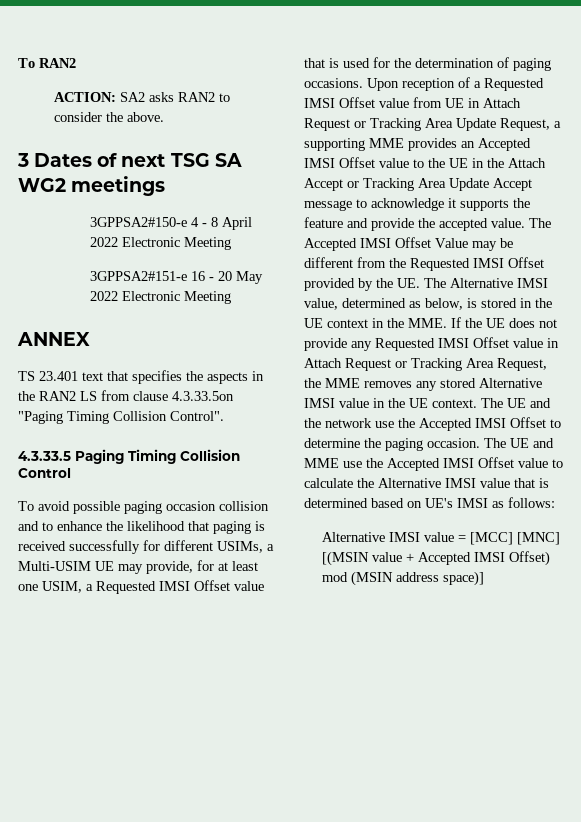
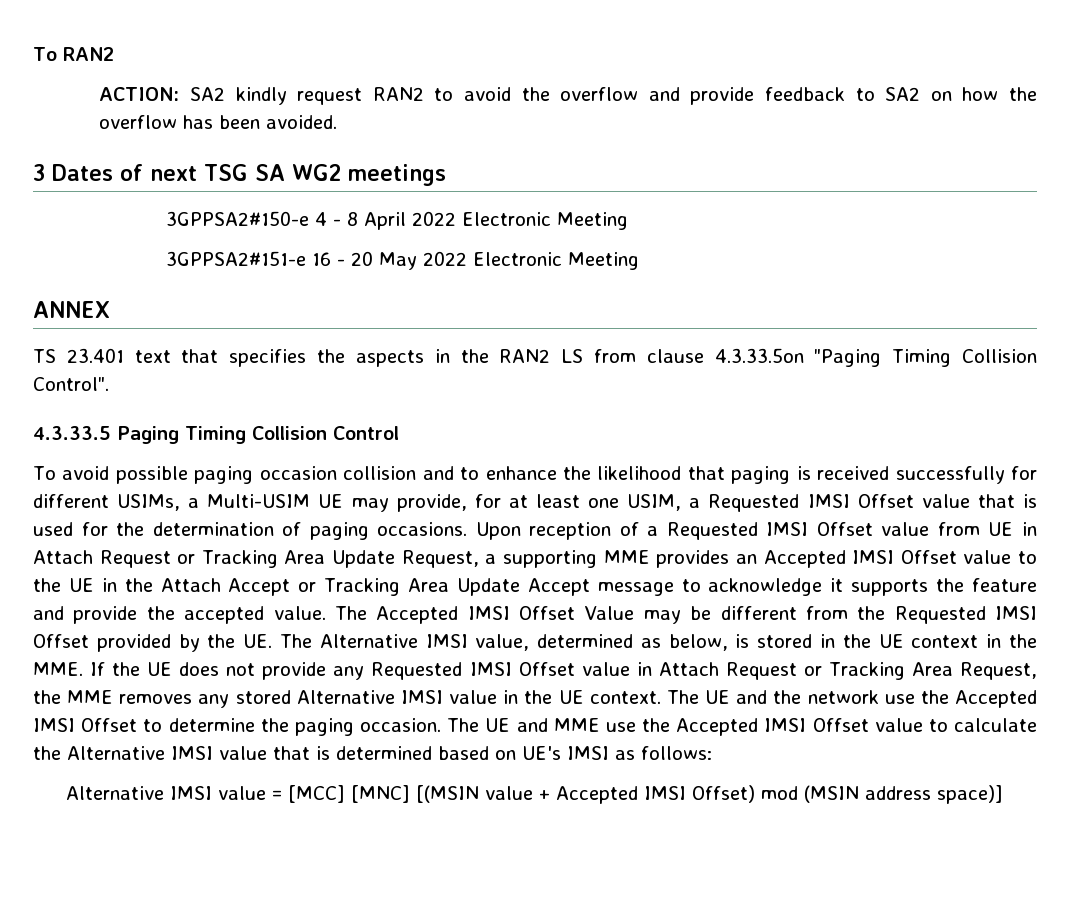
- ACTION: SA2 asks RAN2 to consider the above.
+ ACTION: SA2 kindly request RAN2 to avoid the overflow and provide feedback to SA2 on how the overflow has been avoided.

